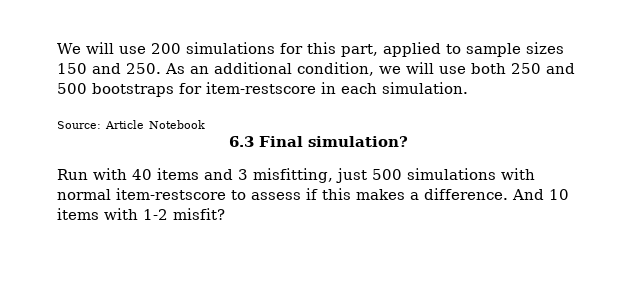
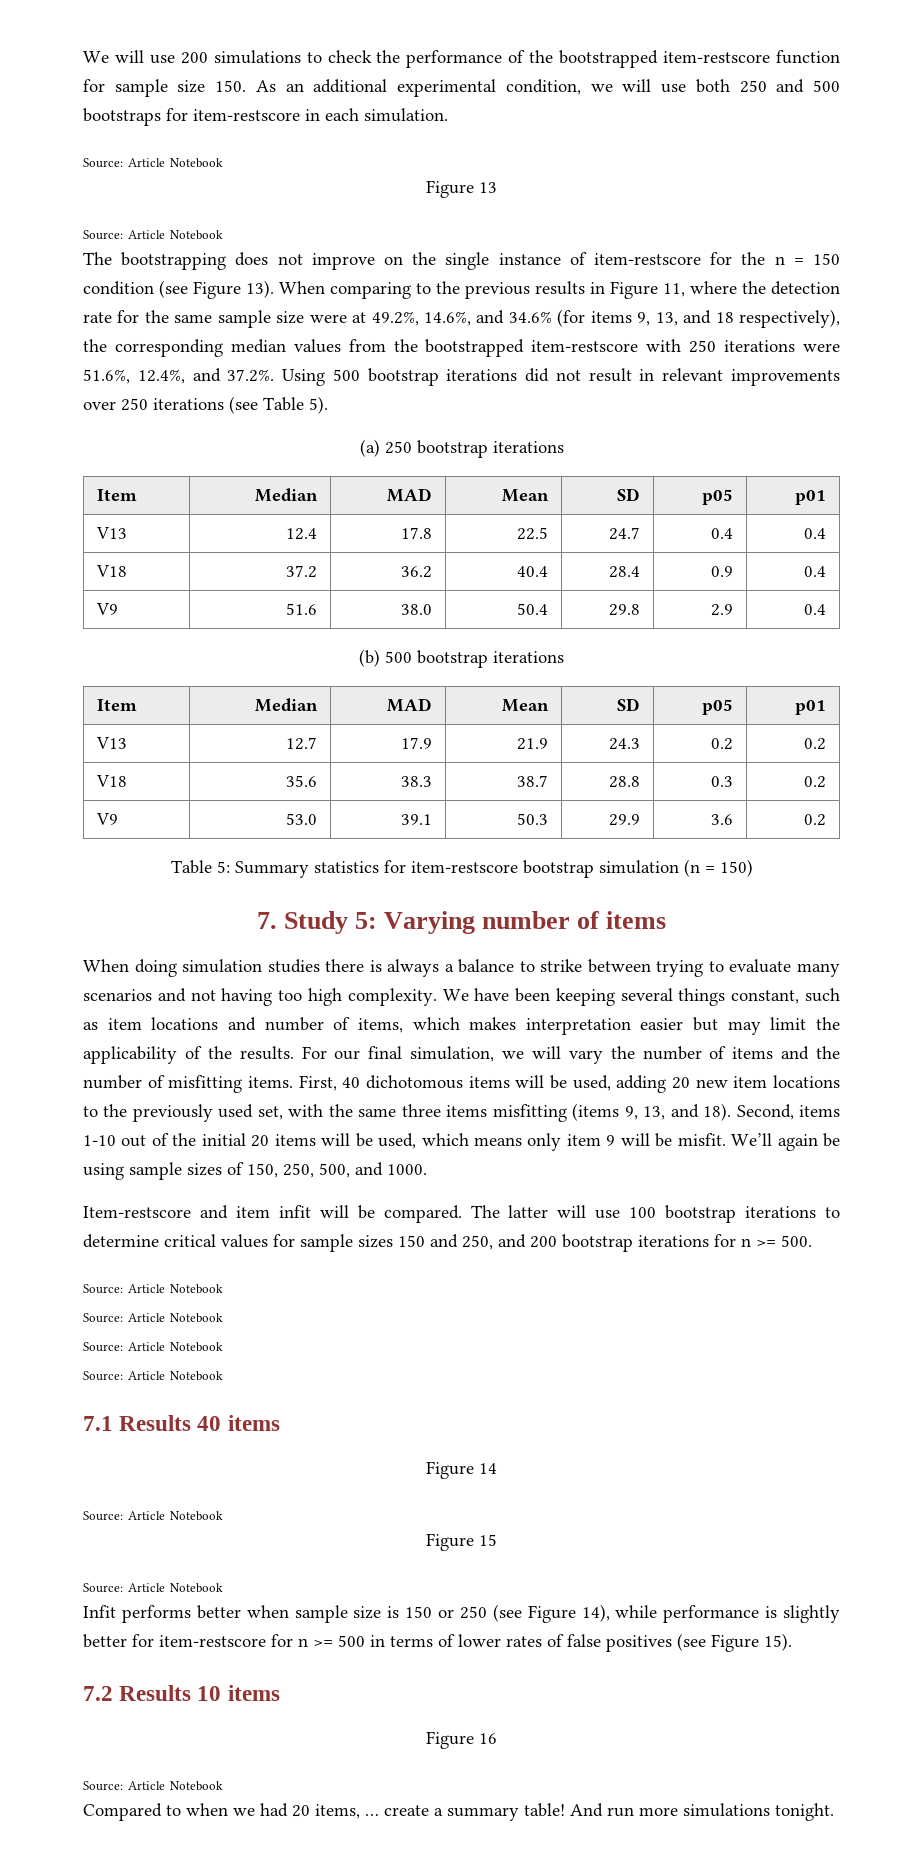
- We will use 200 simulations for this part, applied to sample sizes 150 and 250. As an additional condition, we will use both 250 and 500 bootstraps for item-restscore in each simulation.
+ We will use 200 simulations to check the performance of the bootstrapped item-restscore function for sample size 150. As an additional experimental condition, we will use both 250 and 500 bootstraps for item-restscore in each simulation.
- 6.3 Final simulation?
- Run with 40 items and 3 misfitting, just 500 simulations with normal item-restscore to assess if this makes a difference. And 10 items with 1-2 misfit?
+ Figure 13
+ Source: Article Notebook
+ The bootstrapping does not improve on the single instance of item-restscore for the n = 150 condition (see Figure 13). When comparing to the previous results in Figure 11, where the detection rate for the same sample size were at 49.2%, 14.6%, and 34.6% (for items 9, 13, and 18 respectively), the corresponding median values from the bootstrapped item-restscore with 250 iterations were 51.6%, 12.4%, and 37.2%. Using 500 bootstrap iterations did not result in relevant improvements over 250 iterations (see Table 5).
+ (a) 250 bootstrap iterations
+ Item | Median | MAD | Mean | SD | p05 | p01
+ V13 | 12.4 | 17.8 | 22.5 | 24.7 | 0.4 | 0.4
+ V18 | 37.2 | 36.2 | 40.4 | 28.4 | 0.9 | 0.4
+ V9 | 51.6 | 38.0 | 50.4 | 29.8 | 2.9 | 0.4
+ (b) 500 bootstrap iterations
+ Item | Median | MAD | Mean | SD | p05 | p01
+ V13 | 12.7 | 17.9 | 21.9 | 24.3 | 0.2 | 0.2
+ V18 | 35.6 | 38.3 | 38.7 | 28.8 | 0.3 | 0.2
+ V9 | 53.0 | 39.1 | 50.3 | 29.9 | 3.6 | 0.2
+ Table 5: Summary statistics for item-restscore bootstrap simulation (n = 150)
+ 7. Study 5: Varying number of items
+ When doing simulation studies there is always a balance to strike between trying to evaluate many scenarios and not having too high complexity. We have been keeping several things constant, such as item locations and number of items, which makes interpretation easier but may limit the applicability of the results. For our final simulation, we will vary the number of items and the number of misfitting items. First, 40 dichotomous items will be used, adding 20 new item locations to the previously used set, with the same three items misfitting (items 9, 13, and 18). Second, items 1-10 out of the initial 20 items will be used, which means only item 9 will be misfit. We’ll again be using sample sizes of 150, 250, 500, and 1000.
+ Item-restscore and item infit will be compared. The latter will use 100 bootstrap iterations to determine critical values for sample sizes 150 and 250, and 200 bootstrap iterations for n >= 500.
+ Source: Article Notebook
+ Source: Article Notebook
+ Source: Article Notebook
+ Source: Article Notebook
+ 7.1 Results 40 items
+ Figure 14
+ Source: Article Notebook
+ Figure 15
+ Source: Article Notebook
+ Infit performs better when sample size is 150 or 250 (see Figure 14), while performance is slightly better for item-restscore for n >= 500 in terms of lower rates of false positives (see Figure 15).
+ 7.2 Results 10 items
+ Figure 16
+ Source: Article Notebook
+ Compared to when we had 20 items, … create a summary table! And run more simulations tonight.

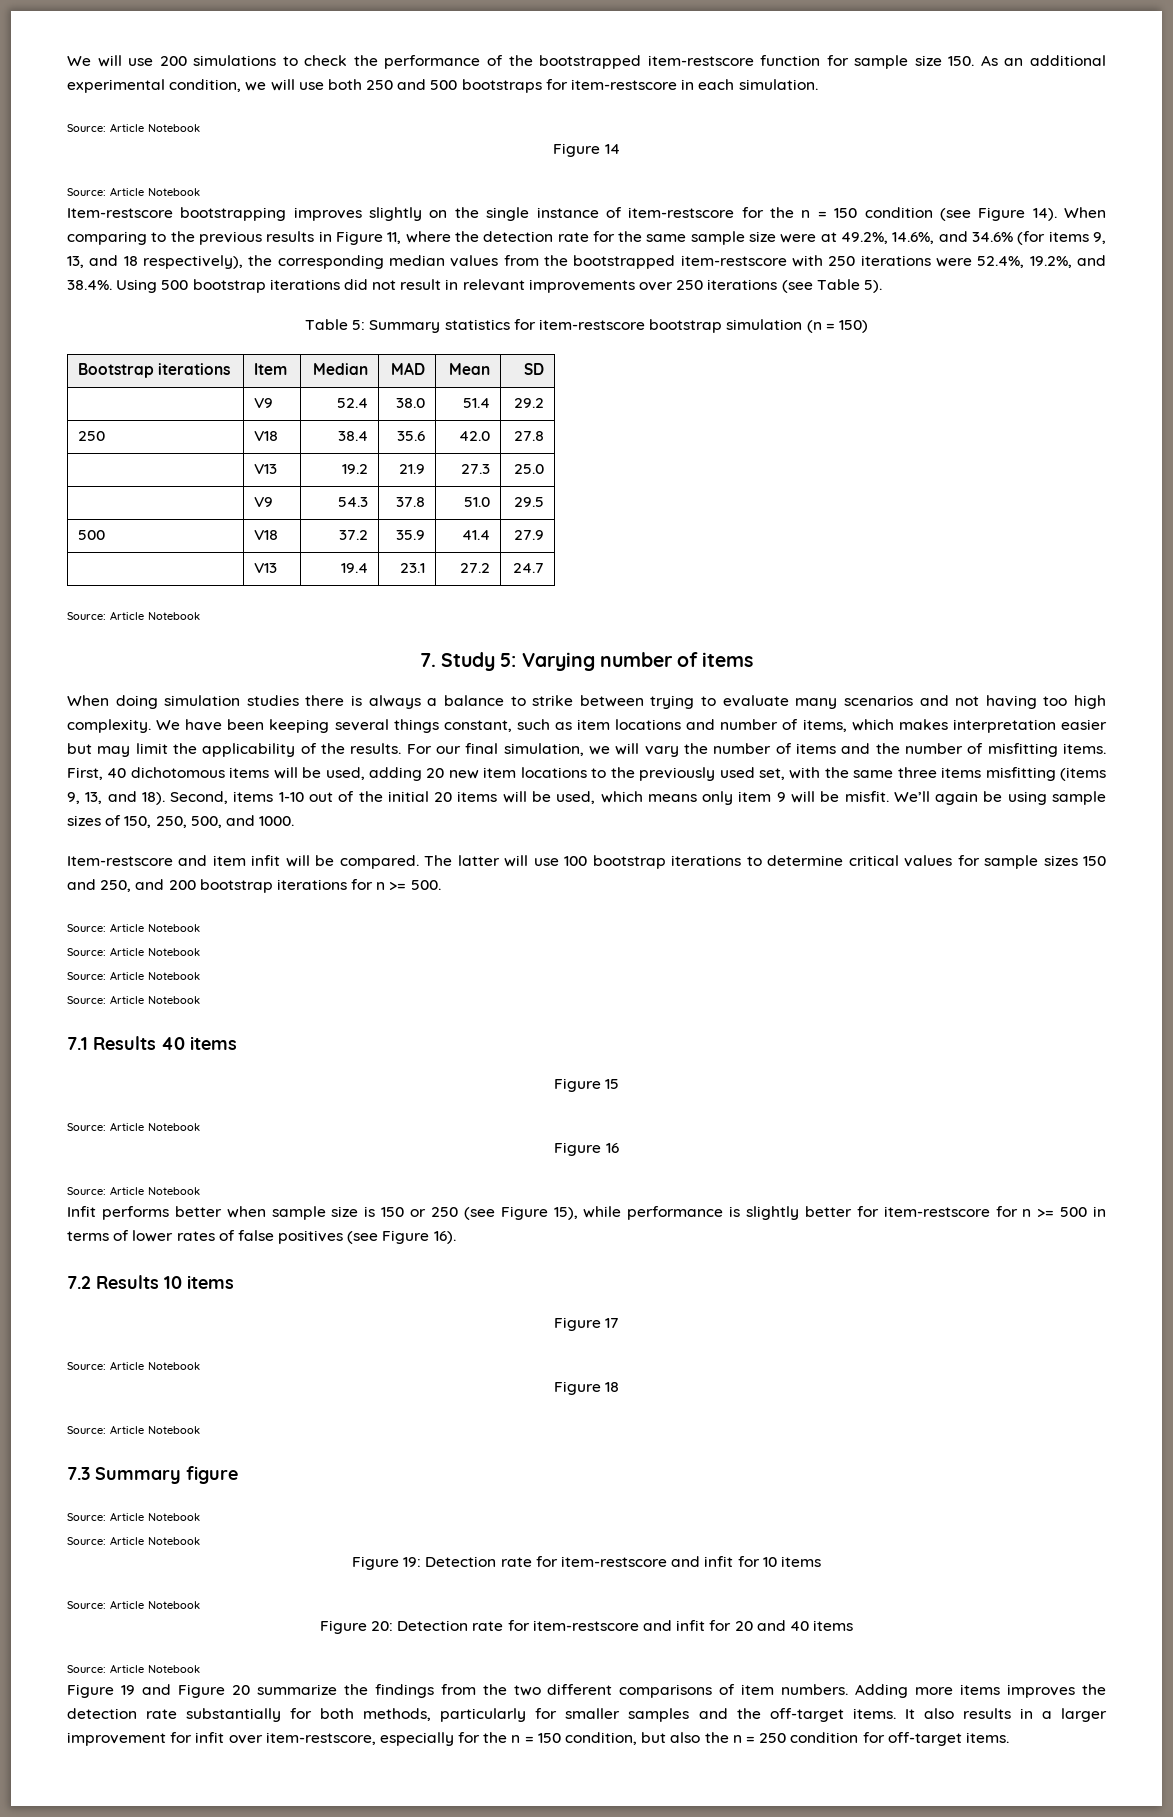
- Figure 13
+ Figure 14
  Source: Article Notebook
- The bootstrapping does not improve on the single instance of item-restscore for the n = 150 condition (see Figure 13).
+ Item-restscore bootstrapping improves slightly on the single instance of item-restscore for the n = 150 condition (see Figure 14).
- When comparing to the previous results in Figure 11, where the detection rate for the same sample size were at 49.2%, 14.6%, and 34.6% (for items 9, 13, and 18 respectively), the corresponding median values from the bootstrapped item-restscore with 250 iterations were 51.6%, 12.4%, and 37.2%. Using 500 bootstrap iterations did not result in relevant improvements over 250 iterations (see Table 5).
+ When comparing to the previous results in Figure 11, where the detection rate for the same sample size were at 49.2%, 14.6%, and 34.6% (for items 9, 13, and 18 respectively), the corresponding median values from the bootstrapped item-restscore with 250 iterations were 52.4%, 19.2%, and 38.4%. Using 500 bootstrap iterations did not result in relevant improvements over 250 iterations (see Table 5).
- (a) 250 bootstrap iterations
- Item | Median | MAD | Mean | SD | p05 | p01
- V13 | 12.4 | 17.8 | 22.5 | 24.7 | 0.4 | 0.4
- V18 | 37.2 | 36.2 | 40.4 | 28.4 | 0.9 | 0.4
- V9 | 51.6 | 38.0 | 50.4 | 29.8 | 2.9 | 0.4
- (b) 500 bootstrap iterations
- Item | Median | MAD | Mean | SD | p05 | p01
- V13 | 12.7 | 17.9 | 21.9 | 24.3 | 0.2 | 0.2
- V18 | 35.6 | 38.3 | 38.7 | 28.8 | 0.3 | 0.2
- V9 | 53.0 | 39.1 | 50.3 | 29.9 | 3.6 | 0.2
+ Bootstrap iterations | Item | Median | MAD | Mean | SD
+ | V9 | 52.4 | 38.0 | 51.4 | 29.2
+ 250 | V18 | 38.4 | 35.6 | 42.0 | 27.8
+ | V13 | 19.2 | 21.9 | 27.3 | 25.0
+ | V9 | 54.3 | 37.8 | 51.0 | 29.5
+ 500 | V18 | 37.2 | 35.9 | 41.4 | 27.9
+ | V13 | 19.4 | 23.1 | 27.2 | 24.7
+ Source: Article Notebook
- Figure 14
+ Figure 15
  Source: Article Notebook
- Figure 15
+ Figure 16
- Infit performs better when sample size is 150 or 250 (see Figure 14), while performance is slightly better for item-restscore for n >= 500 in terms of lower rates of false positives (see Figure 15).
+ Infit performs better when sample size is 150 or 250 (see Figure 15), while performance is slightly better for item-restscore for n >= 500 in terms of lower rates of false positives (see Figure 16).
- Figure 16
+ Figure 17
  Source: Article Notebook
- Compared to when we had 20 items, … create a summary table! And run more simulations tonight.
+ Figure 18
+ Source: Article Notebook
+ 7.3 Summary figure
+ Source: Article Notebook
+ Source: Article Notebook
+ Figure 19: Detection rate for item-restscore and infit for 10 items
+ Source: Article Notebook
+ Figure 20: Detection rate for item-restscore and infit for 20 and 40 items
+ Source: Article Notebook
+ Figure 19 and Figure 20 summarize the findings from the two different comparisons of item numbers. Adding more items improves the detection rate substantially for both methods, particularly for smaller samples and the off-target items. It also results in a larger improvement for infit over item-restscore, especially for the n = 150 condition, but also the n = 250 condition for off-target items.

